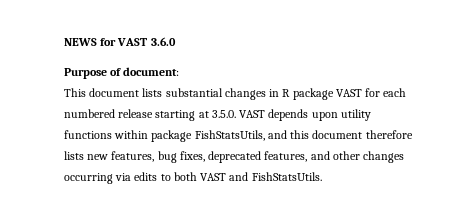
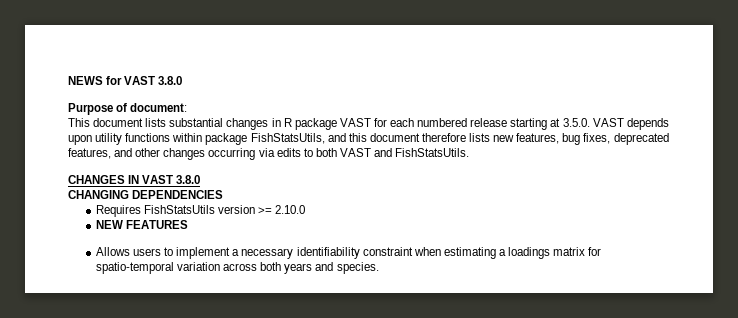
- NEWS for VAST 3.6.0
+ NEWS for VAST 3.8.0
+ CHANGES IN VAST 3.8.0
+ CHANGING DEPENDENCIES
+ Requires FishStatsUtils version >= 2.10.0
+ NEW FEATURES
+ Allows users to implement a necessary identifiability constraint when estimating a loadings matrix for spatio-temporal variation across both years and species.

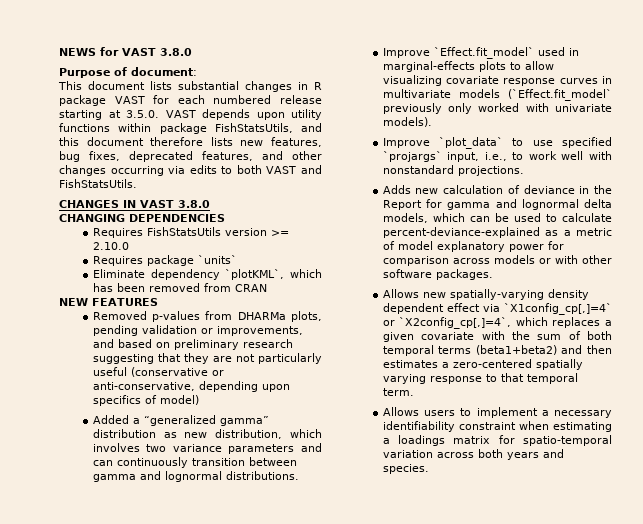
+ Requires package `units`
+ Eliminate dependency `plotKML`, which has been removed from CRAN
  NEW FEATURES
+ Removed p-values from DHARMa plots, pending validation or improvements, and based on preliminary research suggesting that they are not particularly useful (conservative or anti-conservative, depending upon specifics of model)
+ Added a “generalized gamma” distribution as new distribution, which involves two variance parameters and can continuously transition between gamma and lognormal distributions.
+ Improve `Effect.fit_model` used in marginal-effects plots to allow visualizing covariate response curves in multivariate models (`Effect.fit_model` previously only worked with univariate models).
+ Improve `plot_data` to use specified `projargs` input, i.e., to work well with nonstandard projections.
+ Adds new calculation of deviance in the Report for gamma and lognormal delta models, which can be used to calculate percent-deviance-explained as a metric of model explanatory power for comparison across models or with other software packages.
+ Allows new spatially-varying density dependent effect via `X1config_cp[,]=4` or `X2config_cp[,]=4`, which replaces a given covariate with the sum of both temporal terms (beta1+beta2) and then estimates a zero-centered spatially varying response to that temporal term.

